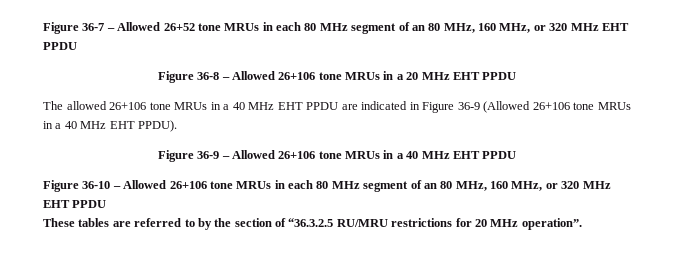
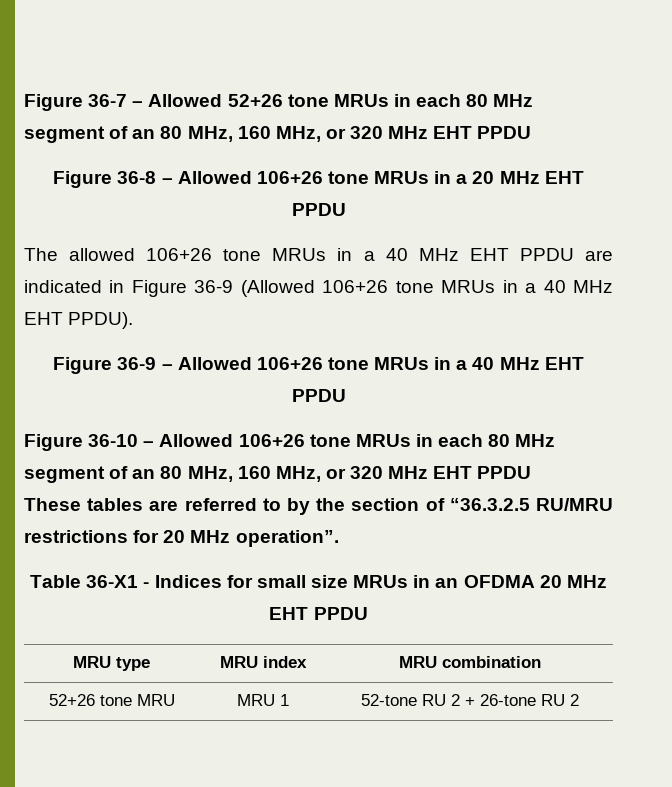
- Figure 36-7 – Allowed 26+52 tone MRUs in each 80 MHz segment of an 80 MHz, 160 MHz, or 320 MHz EHT PPDU
+ Figure 36-7 – Allowed 52+26 tone MRUs in each 80 MHz segment of an 80 MHz, 160 MHz, or 320 MHz EHT PPDU
- Figure 36-8 – Allowed 26+106 tone MRUs in a 20 MHz EHT PPDU
+ Figure 36-8 – Allowed 106+26 tone MRUs in a 20 MHz EHT PPDU
- The allowed 26+106 tone MRUs in a 40 MHz EHT PPDU are indicated in Figure 36-9 (Allowed 26+106 tone MRUs in a 40 MHz EHT PPDU).
+ The allowed 106+26 tone MRUs in a 40 MHz EHT PPDU are indicated in Figure 36-9 (Allowed 106+26 tone MRUs in a 40 MHz EHT PPDU).
- Figure 36-9 – Allowed 26+106 tone MRUs in a 40 MHz EHT PPDU
+ Figure 36-9 – Allowed 106+26 tone MRUs in a 40 MHz EHT PPDU
- Figure 36-10 – Allowed 26+106 tone MRUs in each 80 MHz segment of an 80 MHz, 160 MHz, or 320 MHz EHT PPDU
+ Figure 36-10 – Allowed 106+26 tone MRUs in each 80 MHz segment of an 80 MHz, 160 MHz, or 320 MHz EHT PPDU
+ Table 36-X1 - Indices for small size MRUs in an OFDMA 20 MHz EHT PPDU
+ MRU type | MRU index | MRU combination
+ 52+26 tone MRU | MRU 1 | 52-tone RU 2 + 26-tone RU 2

